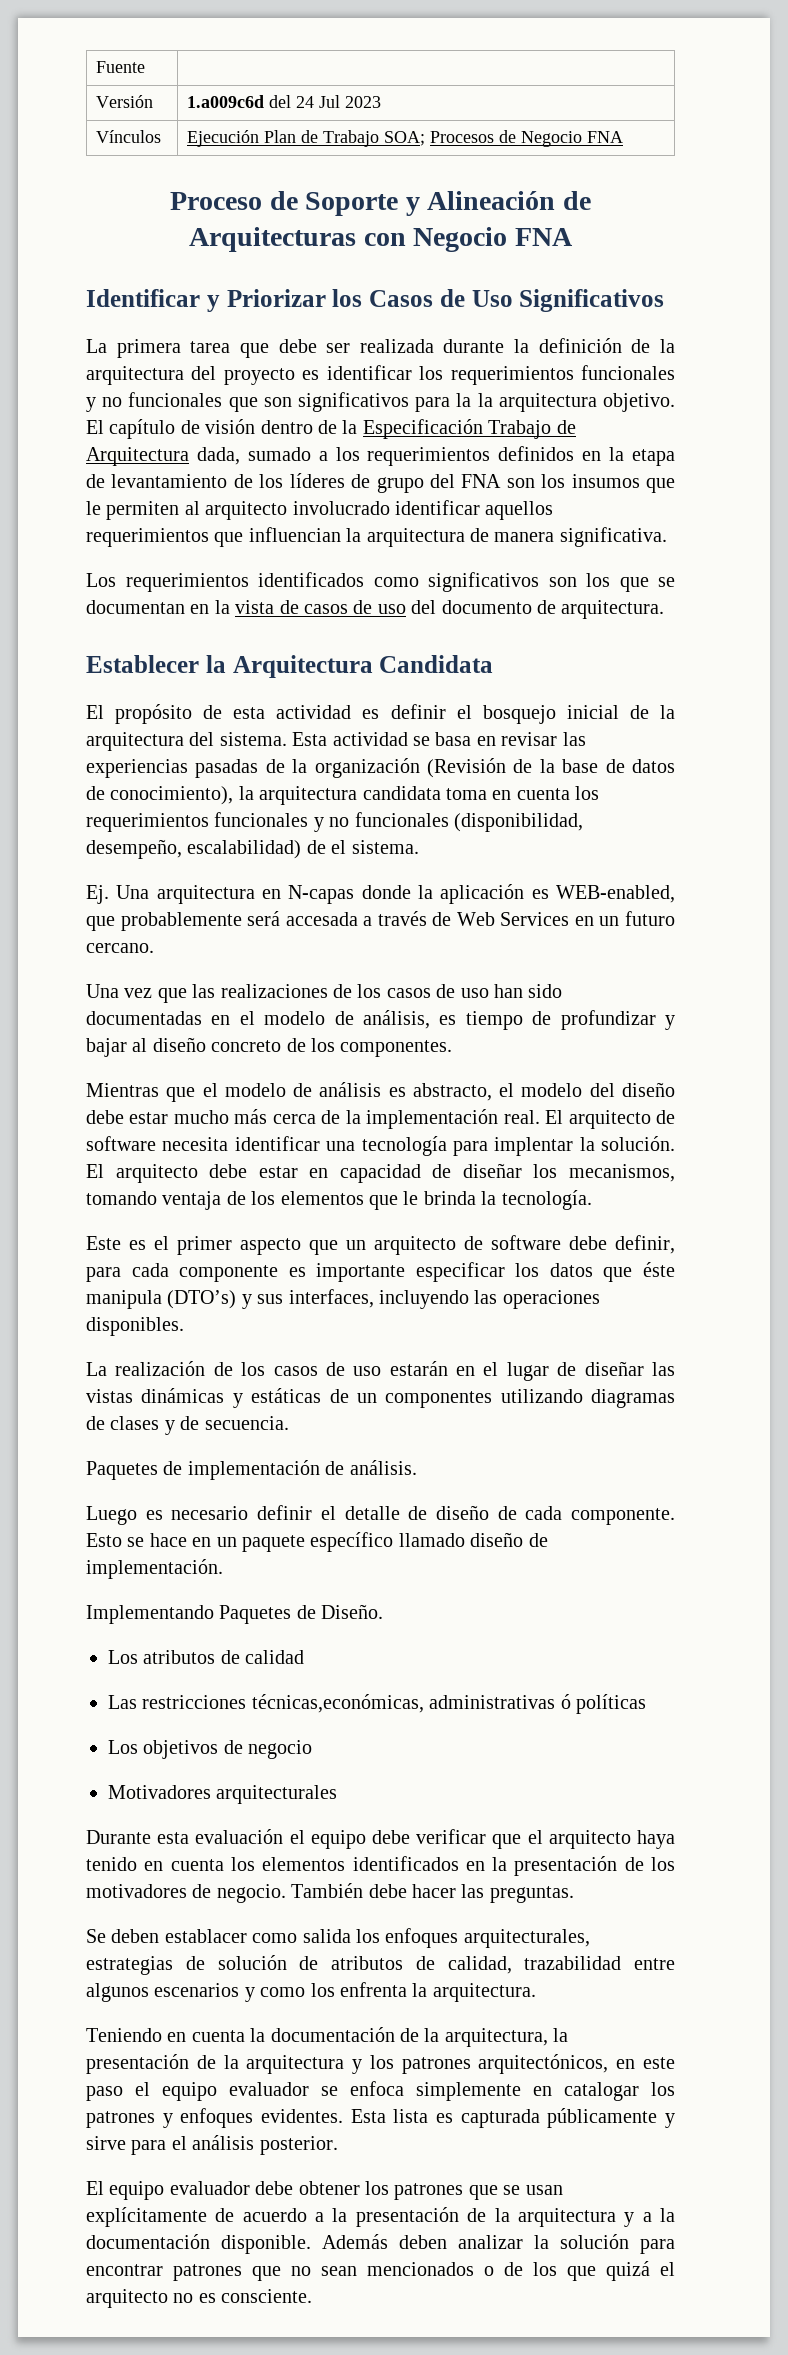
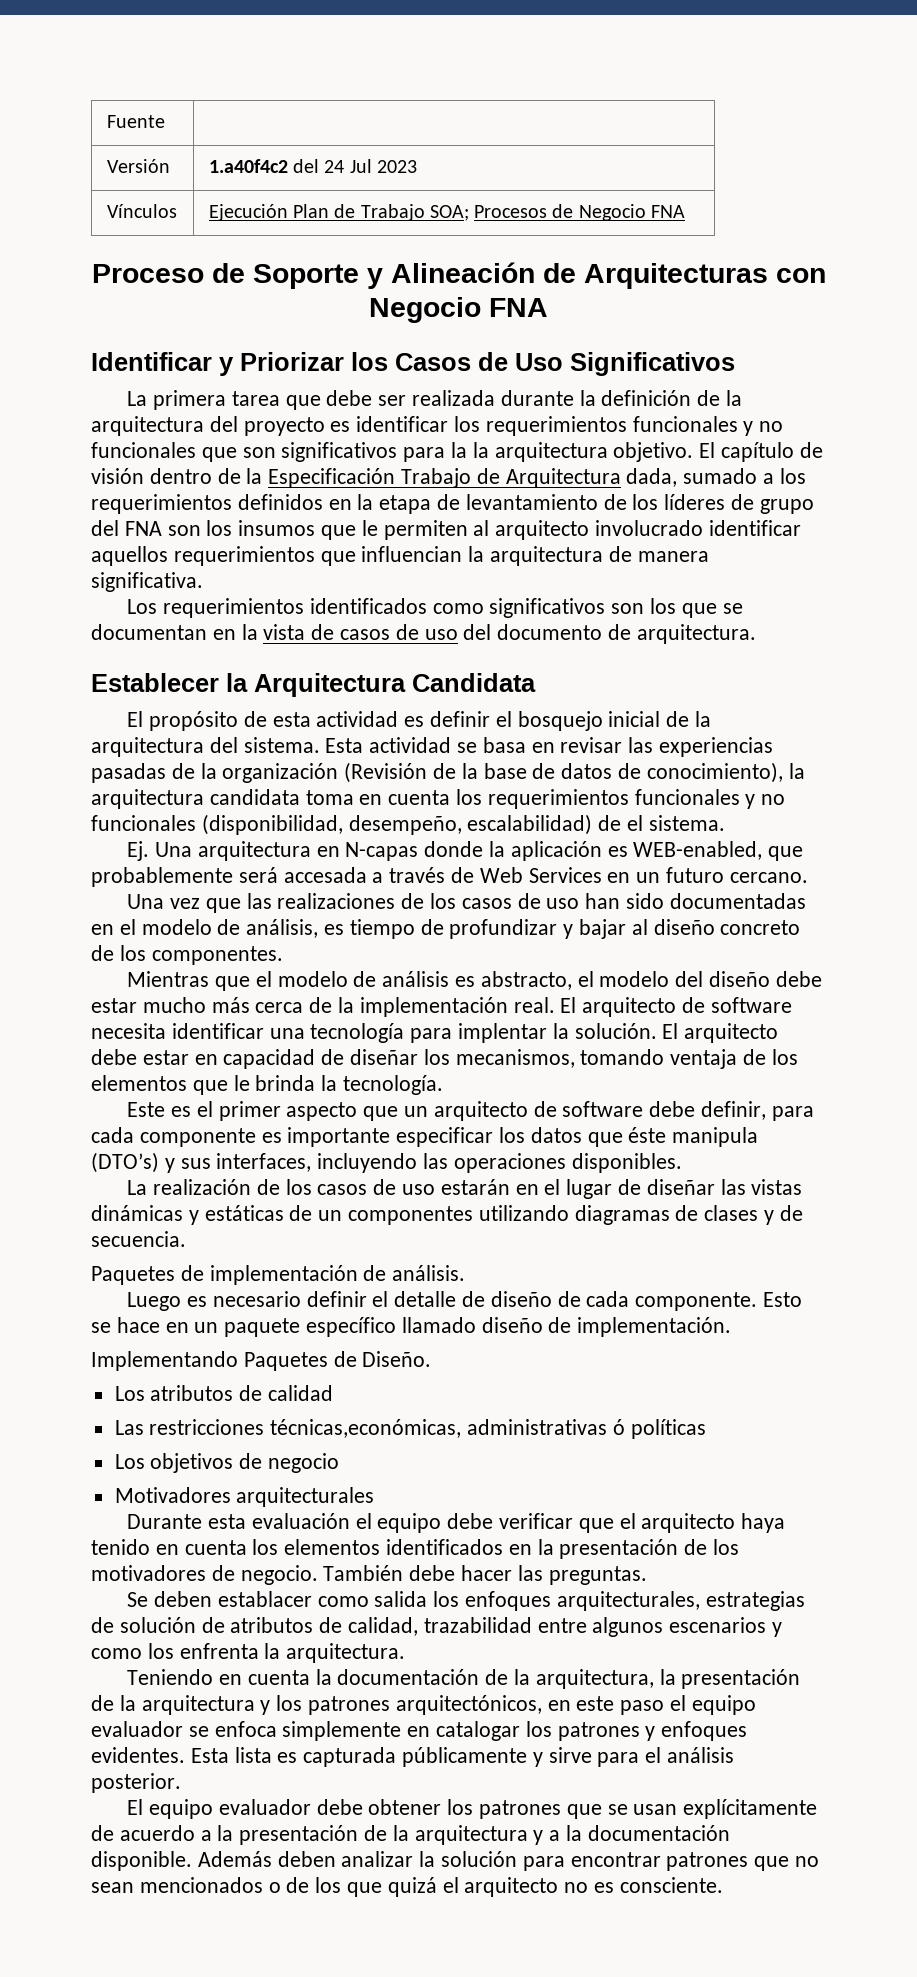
- Versión | 1.a009c6d del 24 Jul 2023
+ Versión | 1.a40f4c2 del 24 Jul 2023

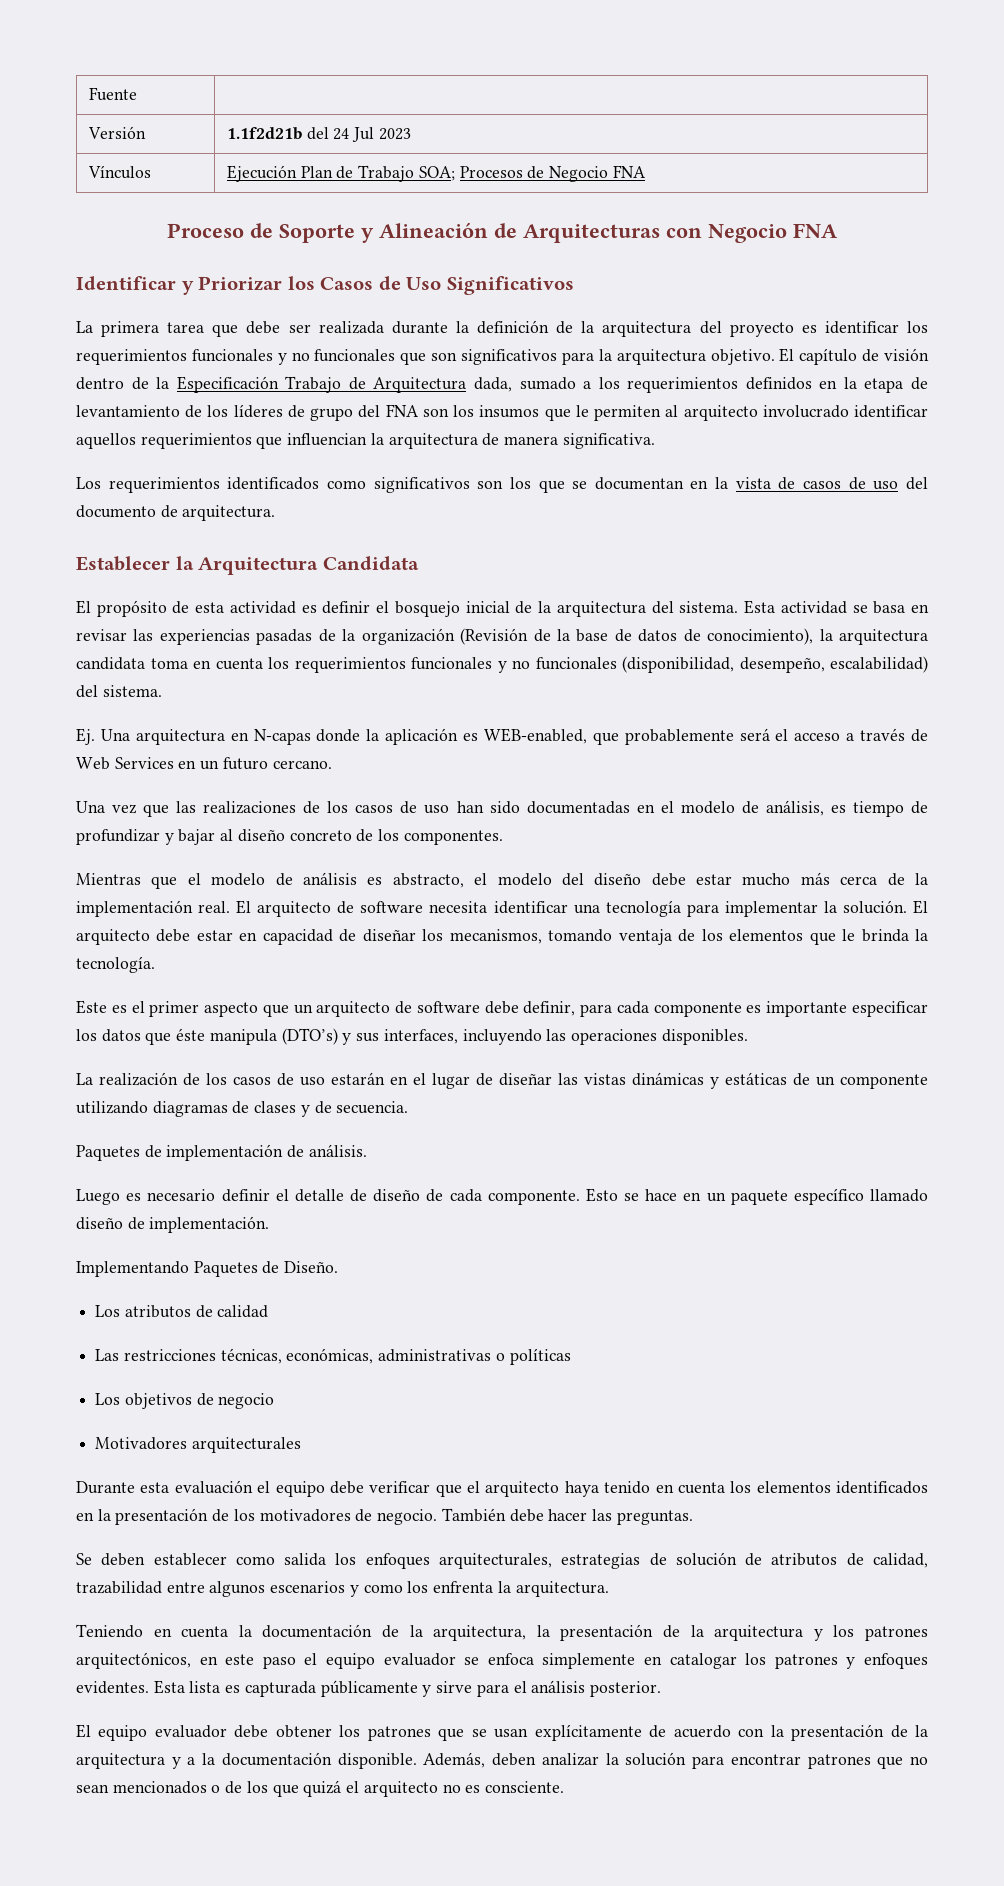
- Versión | 1.a40f4c2 del 24 Jul 2023
+ Versión | 1.1f2d21b del 24 Jul 2023
- La primera tarea que debe ser realizada durante la definición de la arquitectura del proyecto es identificar los requerimientos funcionales y no funcionales que son significativos para la la arquitectura objetivo.
+ La primera tarea que debe ser realizada durante la definición de la arquitectura del proyecto es identificar los requerimientos funcionales y no funcionales que son significativos para la arquitectura objetivo.
- Esta actividad se basa en revisar las experiencias pasadas de la organización (Revisión de la base de datos de conocimiento), la arquitectura candidata toma en cuenta los requerimientos funcionales y no funcionales (disponibilidad, desempeño, escalabilidad) de el sistema.
+ Esta actividad se basa en revisar las experiencias pasadas de la organización (Revisión de la base de datos de conocimiento), la arquitectura candidata toma en cuenta los requerimientos funcionales y no funcionales (disponibilidad, desempeño, escalabilidad) del sistema.
- Ej. Una arquitectura en N-capas donde la aplicación es WEB-enabled, que probablemente será accesada a través de Web Services en un futuro cercano.
+ Ej. Una arquitectura en N-capas donde la aplicación es WEB-enabled, que probablemente será el acceso a través de Web Services en un futuro cercano.
- El arquitecto de software necesita identificar una tecnología para implentar la solución.
+ El arquitecto de software necesita identificar una tecnología para implementar la solución.
- La realización de los casos de uso estarán en el lugar de diseñar las vistas dinámicas y estáticas de un componentes utilizando diagramas de clases y de secuencia.
+ La realización de los casos de uso estarán en el lugar de diseñar las vistas dinámicas y estáticas de un componente utilizando diagramas de clases y de secuencia.
- Las restricciones técnicas,económicas, administrativas ó políticas
+ Las restricciones técnicas, económicas, administrativas o políticas
- Se deben establacer como salida los enfoques arquitecturales, estrategias de solución de atributos de calidad, trazabilidad entre algunos escenarios y como los enfrenta la arquitectura.
+ Se deben establecer como salida los enfoques arquitecturales, estrategias de solución de atributos de calidad, trazabilidad entre algunos escenarios y como los enfrenta la arquitectura.
- El equipo evaluador debe obtener los patrones que se usan explícitamente de acuerdo a la presentación de la arquitectura y a la documentación disponible.
+ El equipo evaluador debe obtener los patrones que se usan explícitamente de acuerdo con la presentación de la arquitectura y a la documentación disponible.
- Además deben analizar la solución para encontrar patrones que no sean mencionados o de los que quizá el arquitecto no es consciente.
+ Además, deben analizar la solución para encontrar patrones que no sean mencionados o de los que quizá el arquitecto no es consciente.

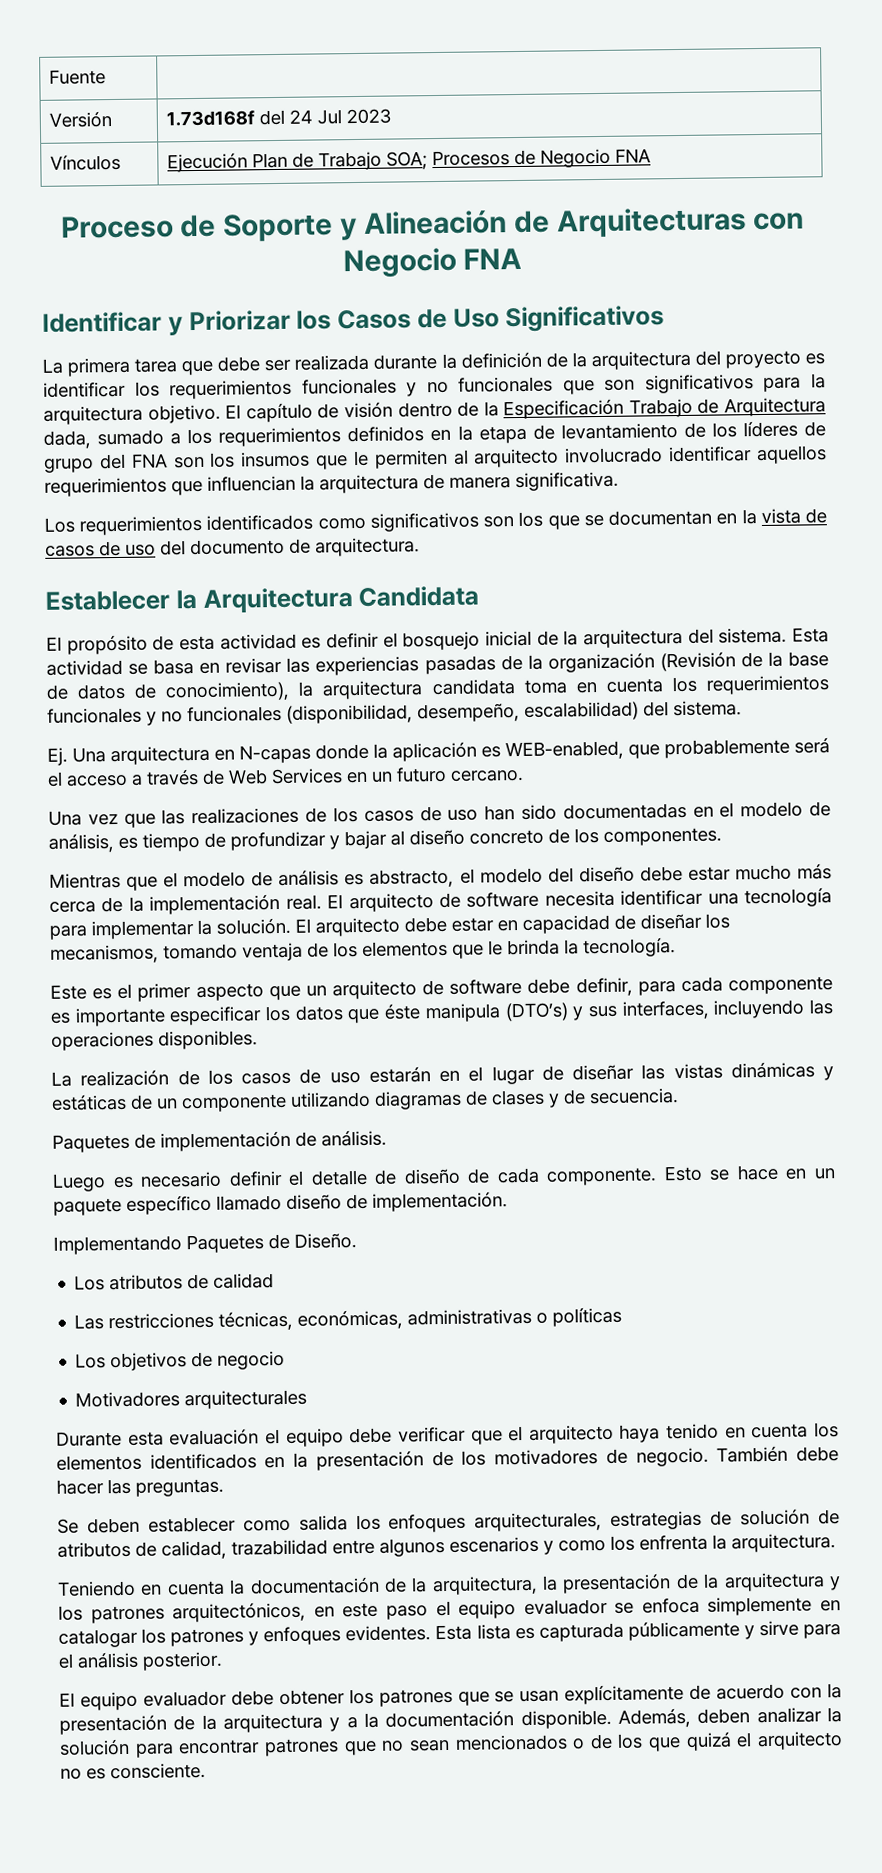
- Versión | 1.1f2d21b del 24 Jul 2023
+ Versión | 1.73d168f del 24 Jul 2023

